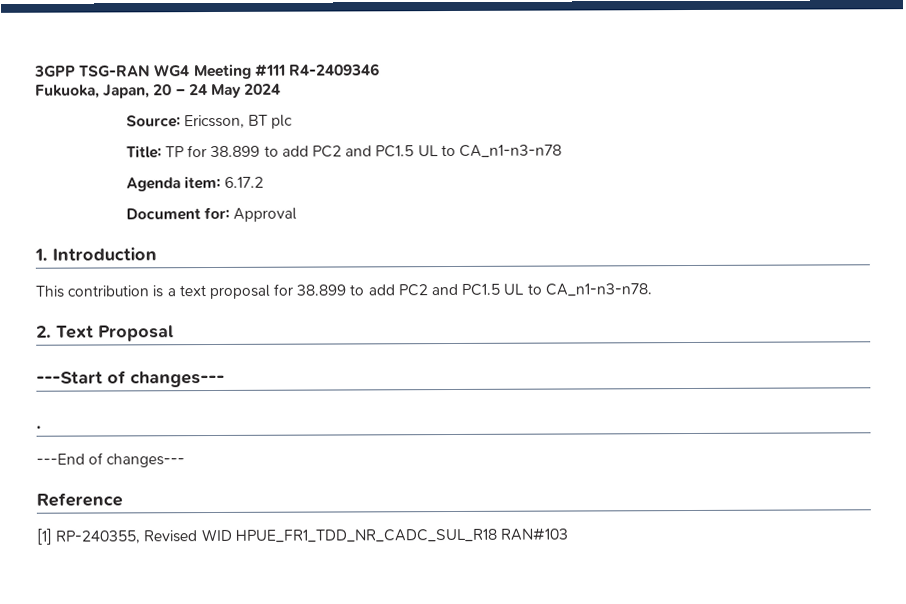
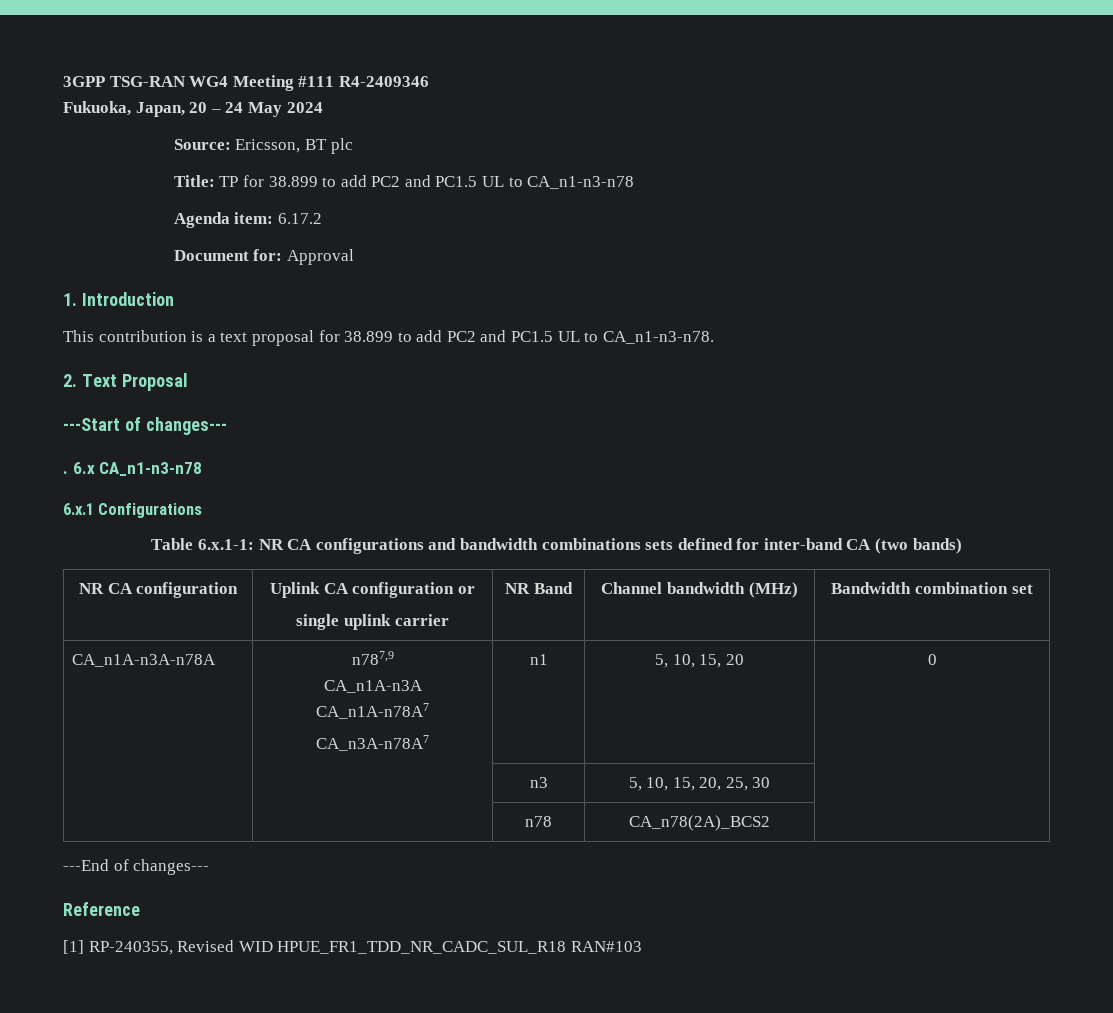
+ 6.x CA_n1-n3-n78
+ 6.x.1 Configurations
+ Table 6.x.1-1: NR CA configurations and bandwidth combinations sets defined for inter-band CA (two bands)
+ NR CA configuration | Uplink CA configuration or
+ single uplink carrier | NR Band | Channel bandwidth (MHz) | Bandwidth combination set
+ CA_n1A-n3A-n78A | n787,9
+ CA_n1A-n3A
+ CA_n1A-n78A7
+ CA_n3A-n78A7 | n1 | 5, 10, 15, 20 | 0
+ | | n3 | 5, 10, 15, 20, 25, 30 |
+ | | n78 | CA_n78(2A)_BCS2 |

